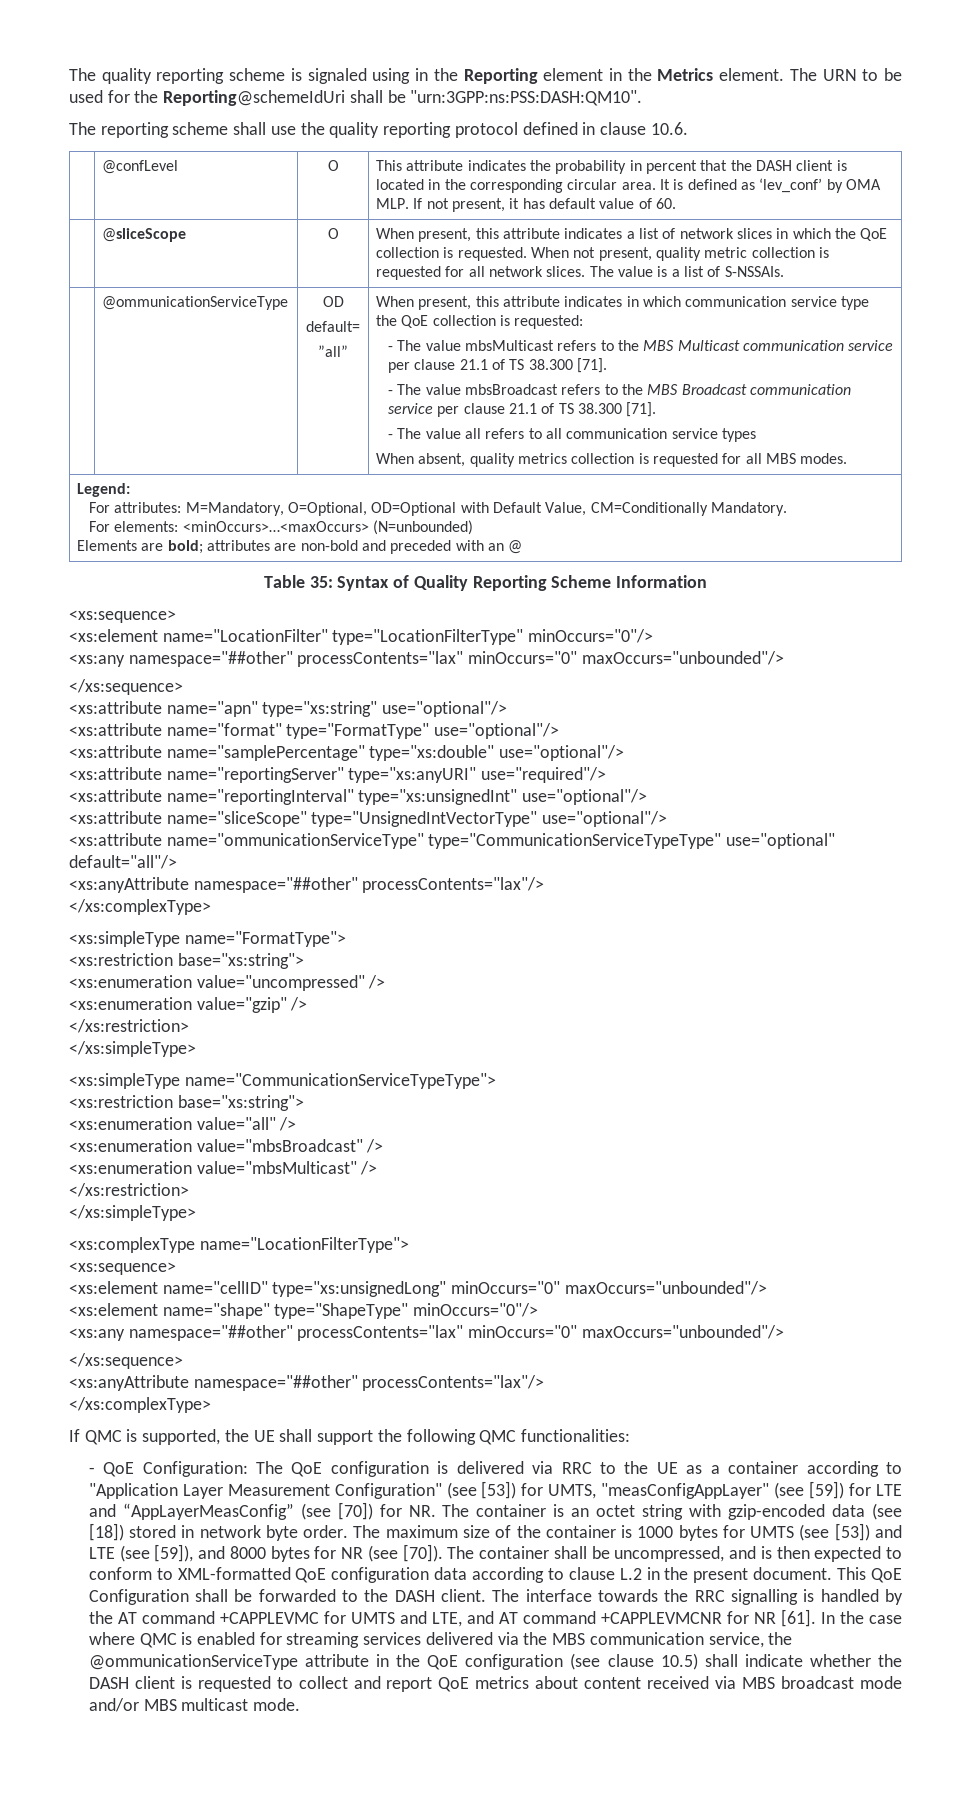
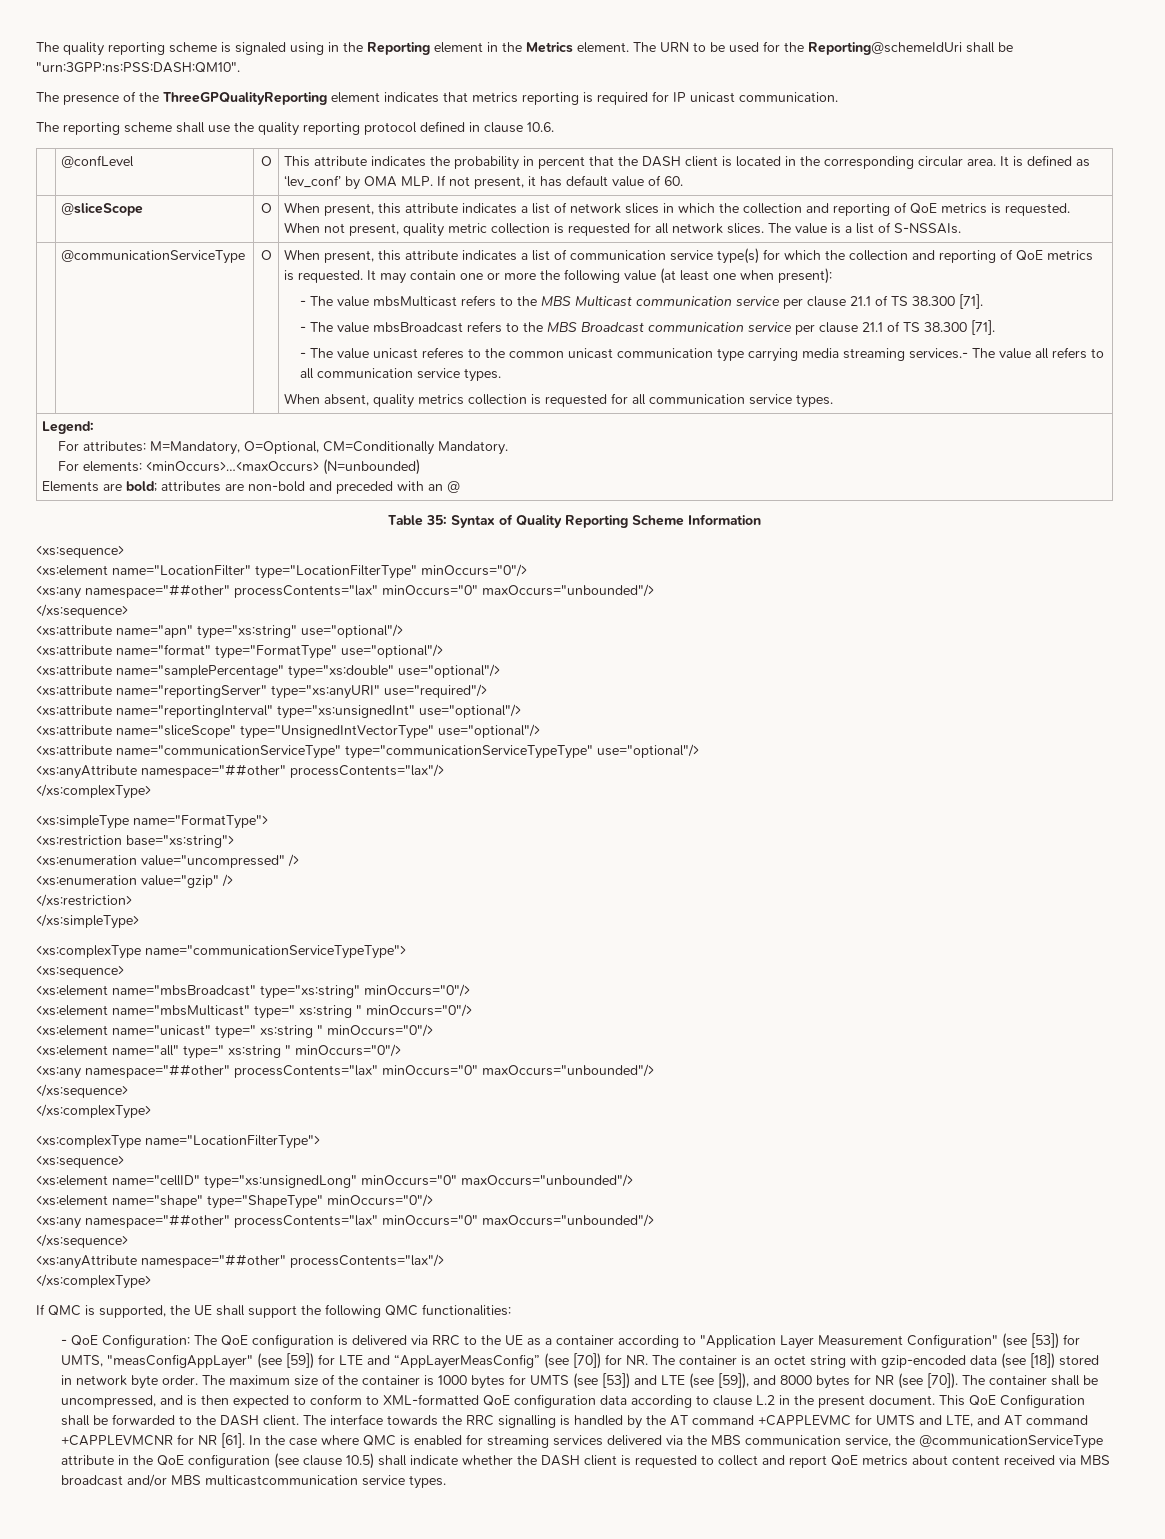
+ The presence of the ThreeGPQualityReporting element indicates that metrics reporting is required for IP unicast communication.
- When present, this attribute indicates a list of network slices in which the QoE collection is requested.
+ When present, this attribute indicates a list of network slices in which the collection and reporting of QoE metrics is requested.
- @ommunicationServiceType | OD
- default=
- ”all” | When present, this attribute indicates in which communication service type the QoE collection is requested:
+ @communicationServiceType | O | When present, this attribute indicates a list of communication service type(s) for which the collection and reporting of QoE metrics is requested. It may contain one or more the following value (at least one when present):
- - The value all refers to all communication service types
+ - The value unicast referes to the common unicast communication type carrying media streaming services.- The value all refers to all communication service types.
- When absent, quality metrics collection is requested for all MBS modes.
+ When absent, quality metrics collection is requested for all communication service types.
  Legend:
- For attributes: M=Mandatory, O=Optional, OD=Optional with Default Value, CM=Conditionally Mandatory.
+ For attributes: M=Mandatory, O=Optional, CM=Conditionally Mandatory.
- <xs:attribute name="ommunicationServiceType" type="CommunicationServiceTypeType" use="optional" default="all"/>
+ <xs:attribute name="communicationServiceType" type="communicationServiceTypeType" use="optional"/>
- <xs:simpleType name="CommunicationServiceTypeType">
- <xs:restriction base="xs:string">
- <xs:enumeration value="all" />
- <xs:enumeration value="mbsBroadcast" />
- <xs:enumeration value="mbsMulticast" />
- </xs:restriction>
- </xs:simpleType>
+ <xs:complexType name="communicationServiceTypeType">
+ <xs:sequence>
+ <xs:element name="mbsBroadcast" type="xs:string" minOccurs="0"/>
+ <xs:element name="mbsMulticast" type=" xs:string " minOccurs="0"/>
+ <xs:element name="unicast" type=" xs:string " minOccurs="0"/>
+ <xs:element name="all" type=" xs:string " minOccurs="0"/>
+ <xs:any namespace="##other" processContents="lax" minOccurs="0" maxOccurs="unbounded"/>
+ </xs:sequence>
+ </xs:complexType>
- In the case where QMC is enabled for streaming services delivered via the MBS communication service, the @ommunicationServiceType attribute in the QoE configuration (see clause 10.5) shall indicate whether the DASH client is requested to collect and report QoE metrics about content received via MBS broadcast mode and/or MBS multicast mode.
+ In the case where QMC is enabled for streaming services delivered via the MBS communication service, the @communicationServiceType attribute in the QoE configuration (see clause 10.5) shall indicate whether the DASH client is requested to collect and report QoE metrics about content received via MBS broadcast and/or MBS multicastcommunication service types.

